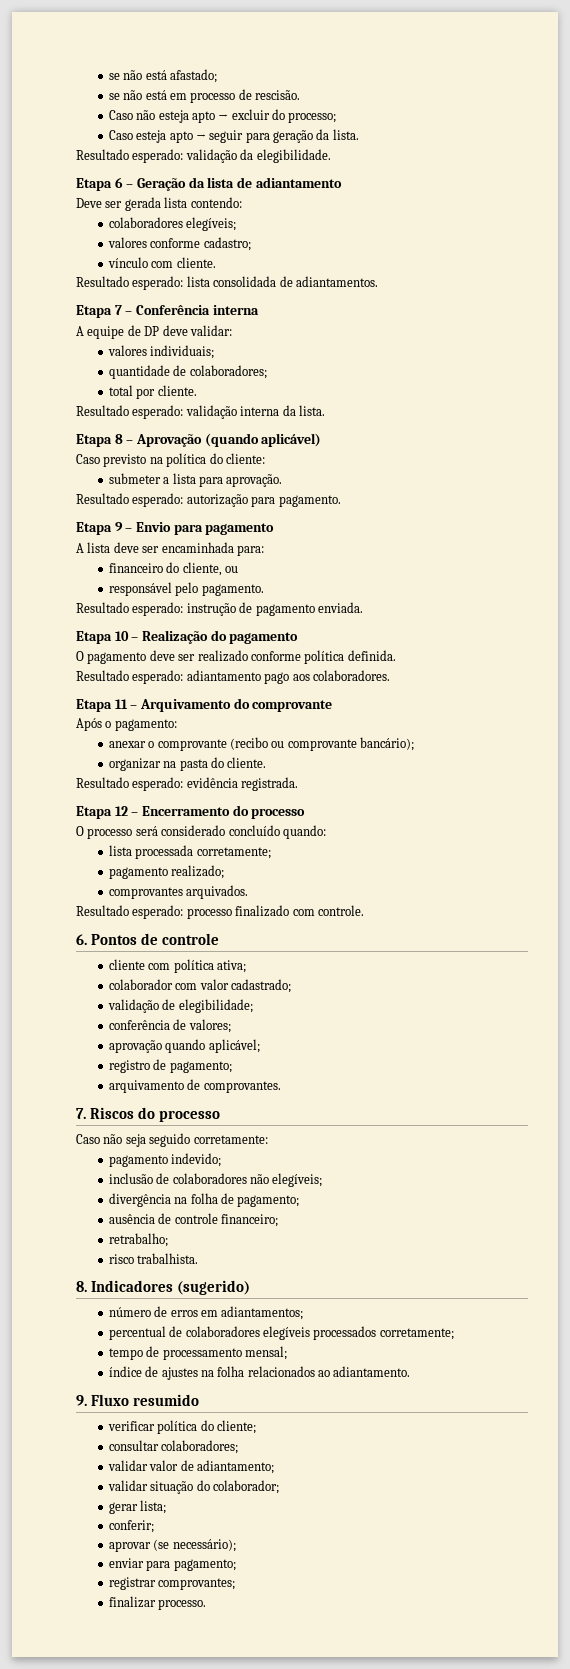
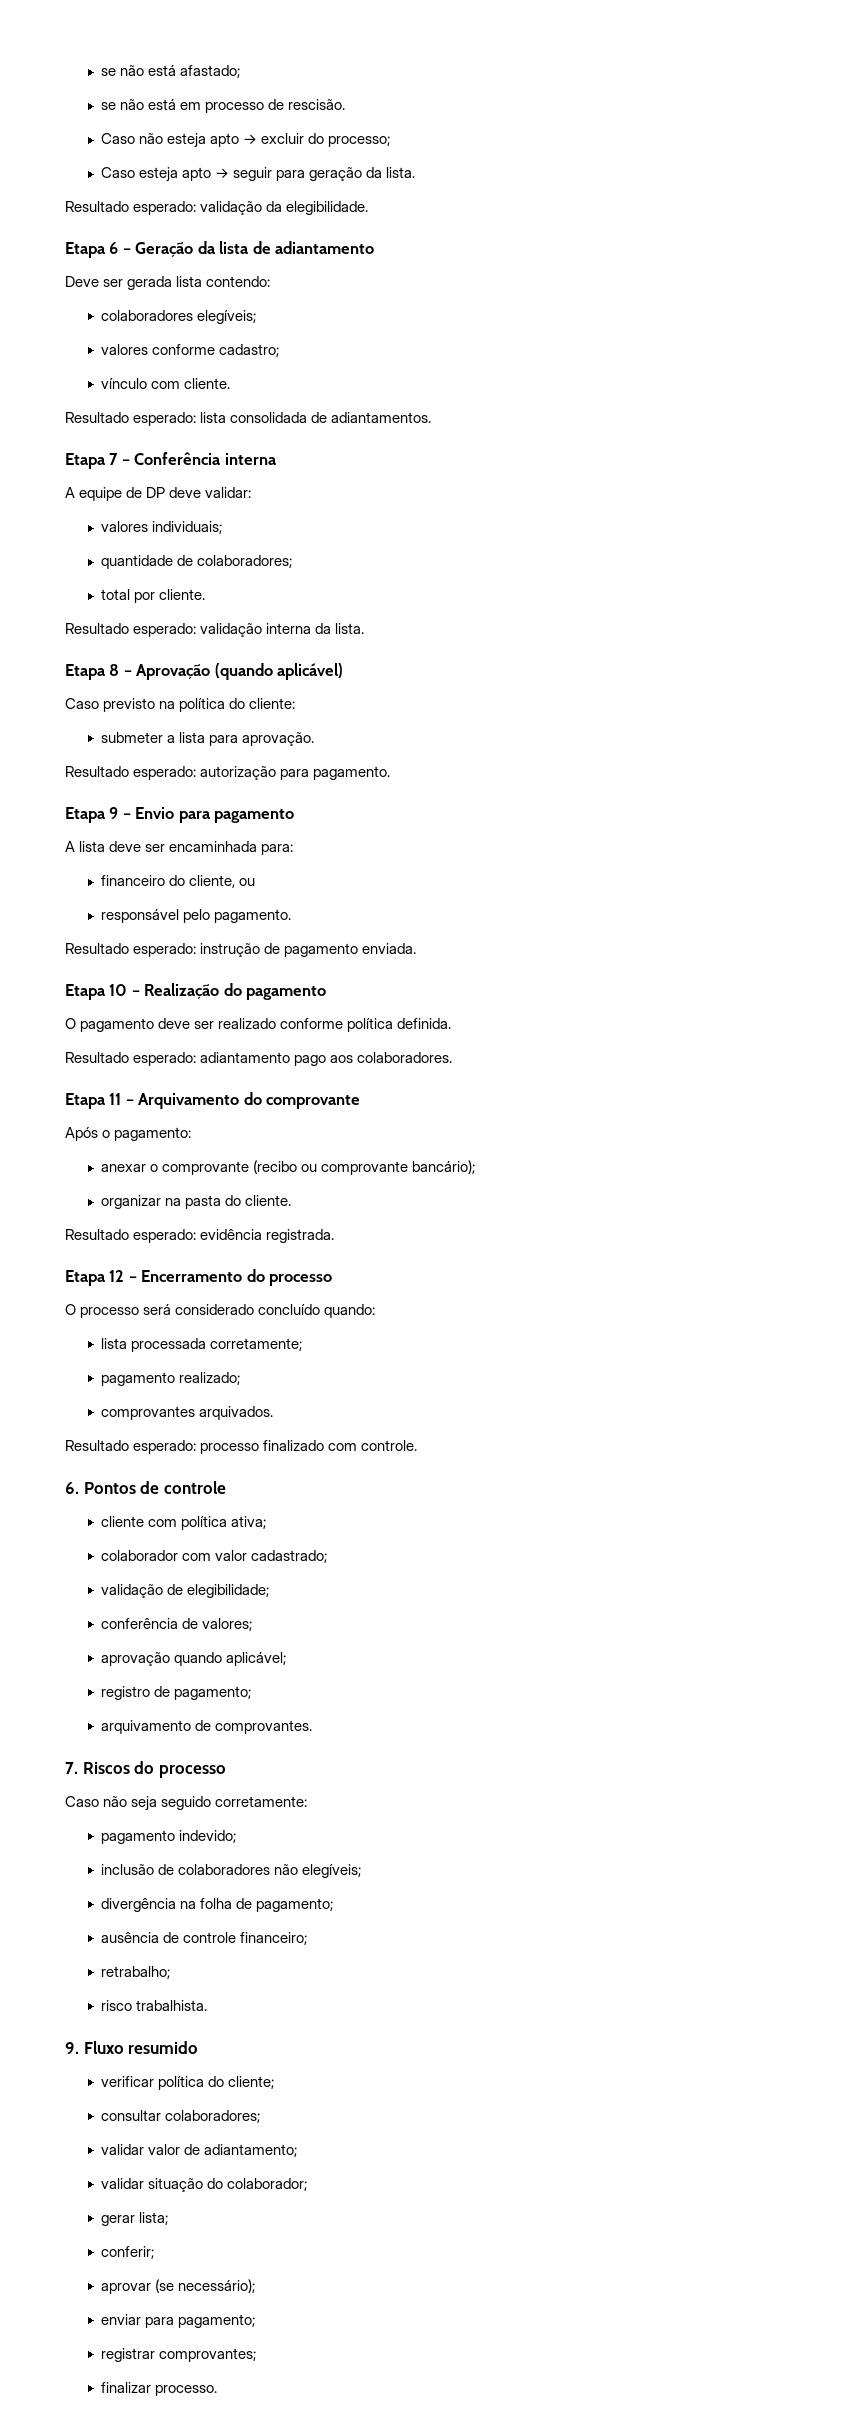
- 8. Indicadores (sugerido)
- número de erros em adiantamentos;
- percentual de colaboradores elegíveis processados corretamente;
- tempo de processamento mensal;
- índice de ajustes na folha relacionados ao adiantamento.

